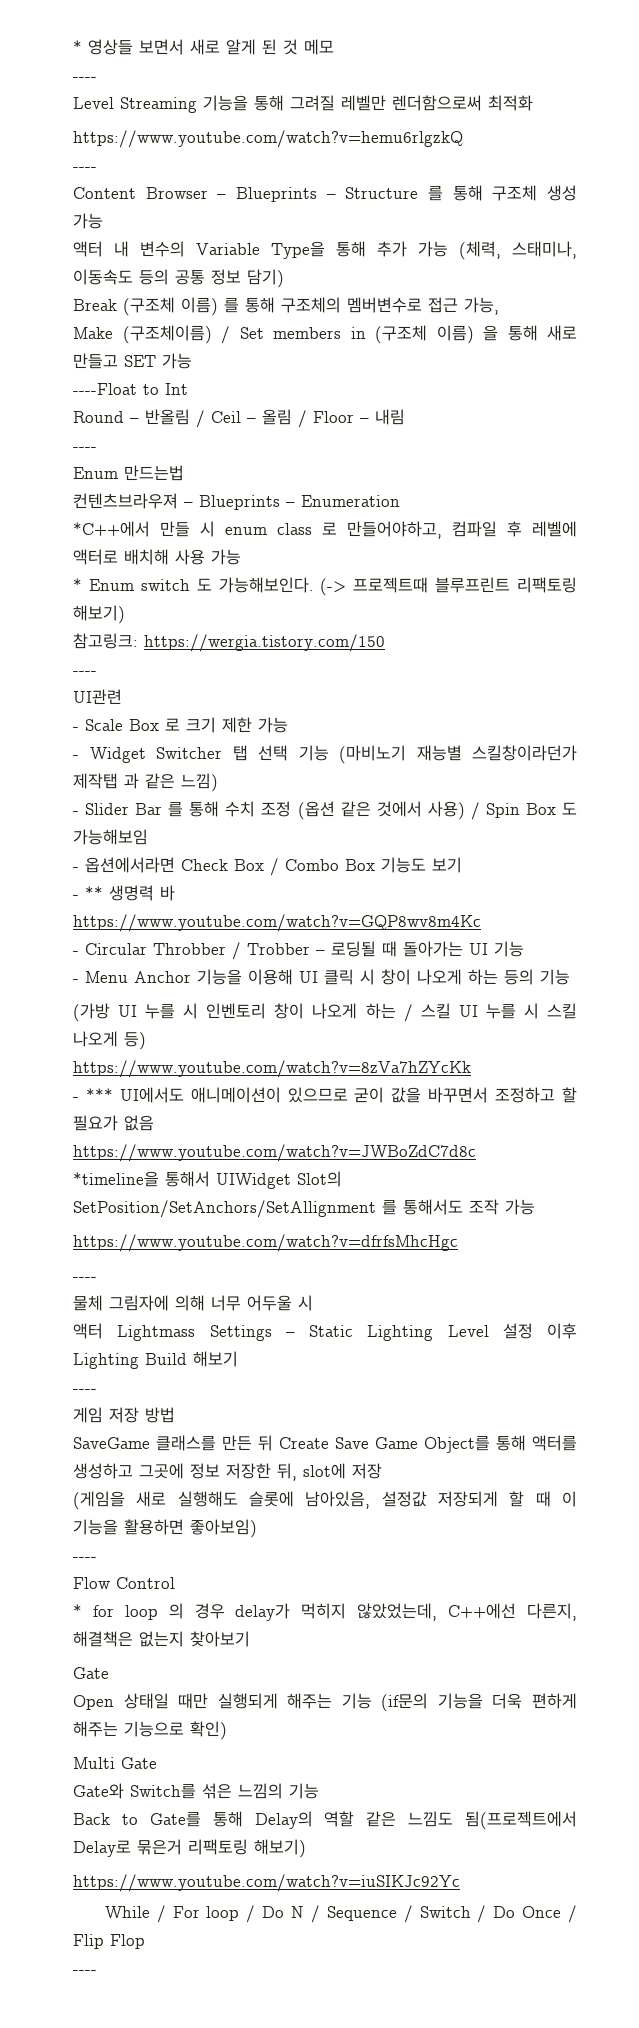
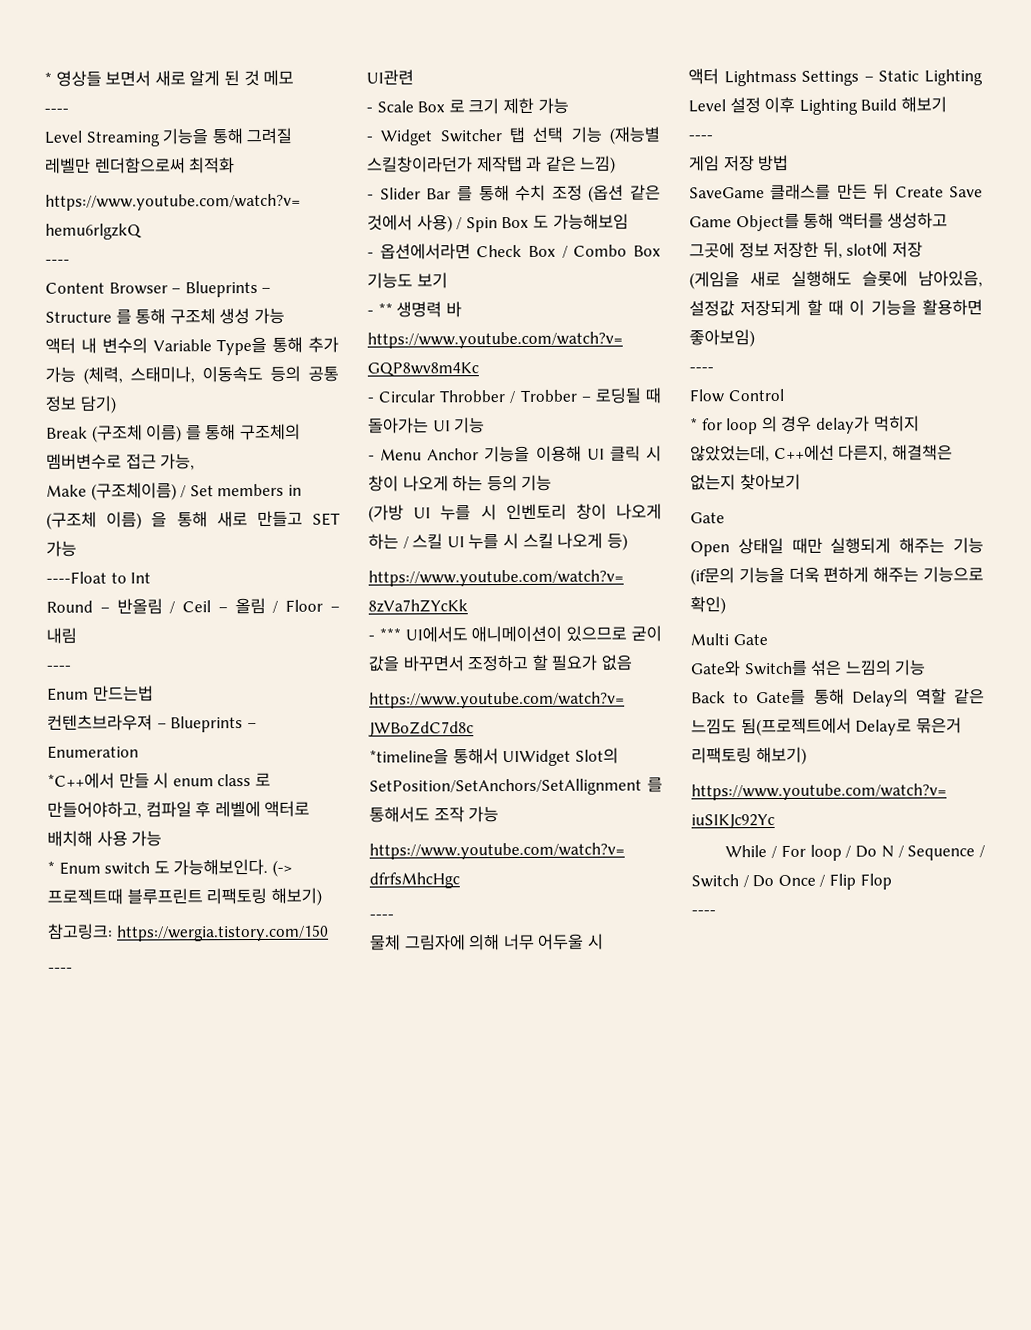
- - Widget Switcher 탭 선택 기능 (마비노기 재능별 스킬창이라던가 제작탭 과 같은 느낌)
+ - Widget Switcher 탭 선택 기능 (재능별 스킬창이라던가 제작탭 과 같은 느낌)

